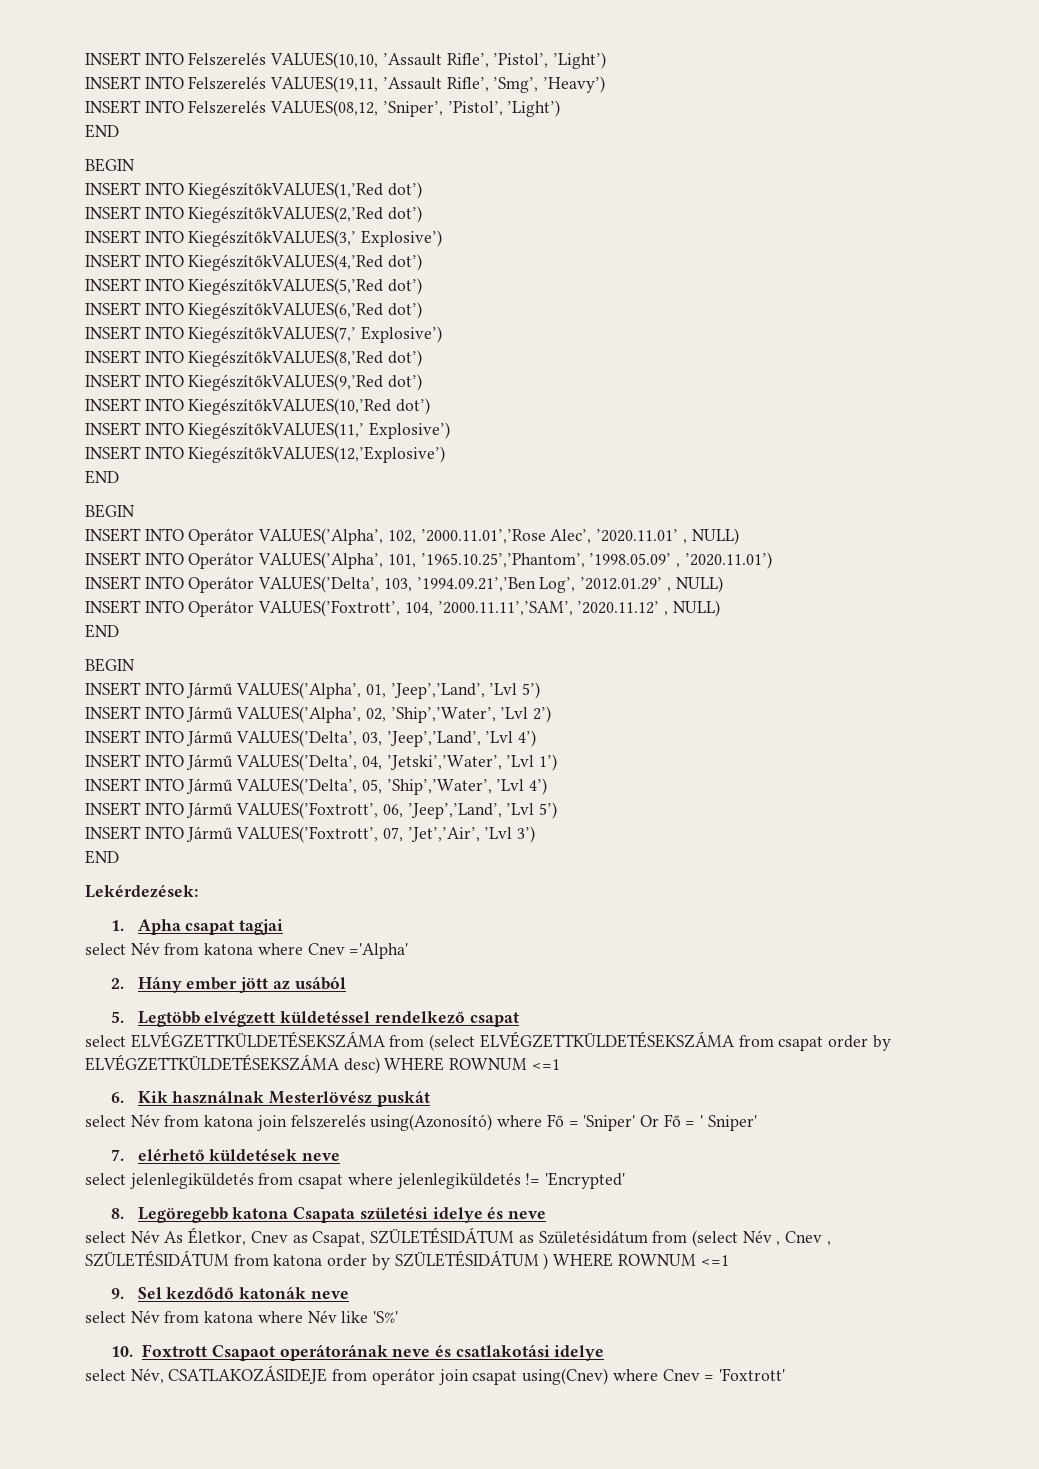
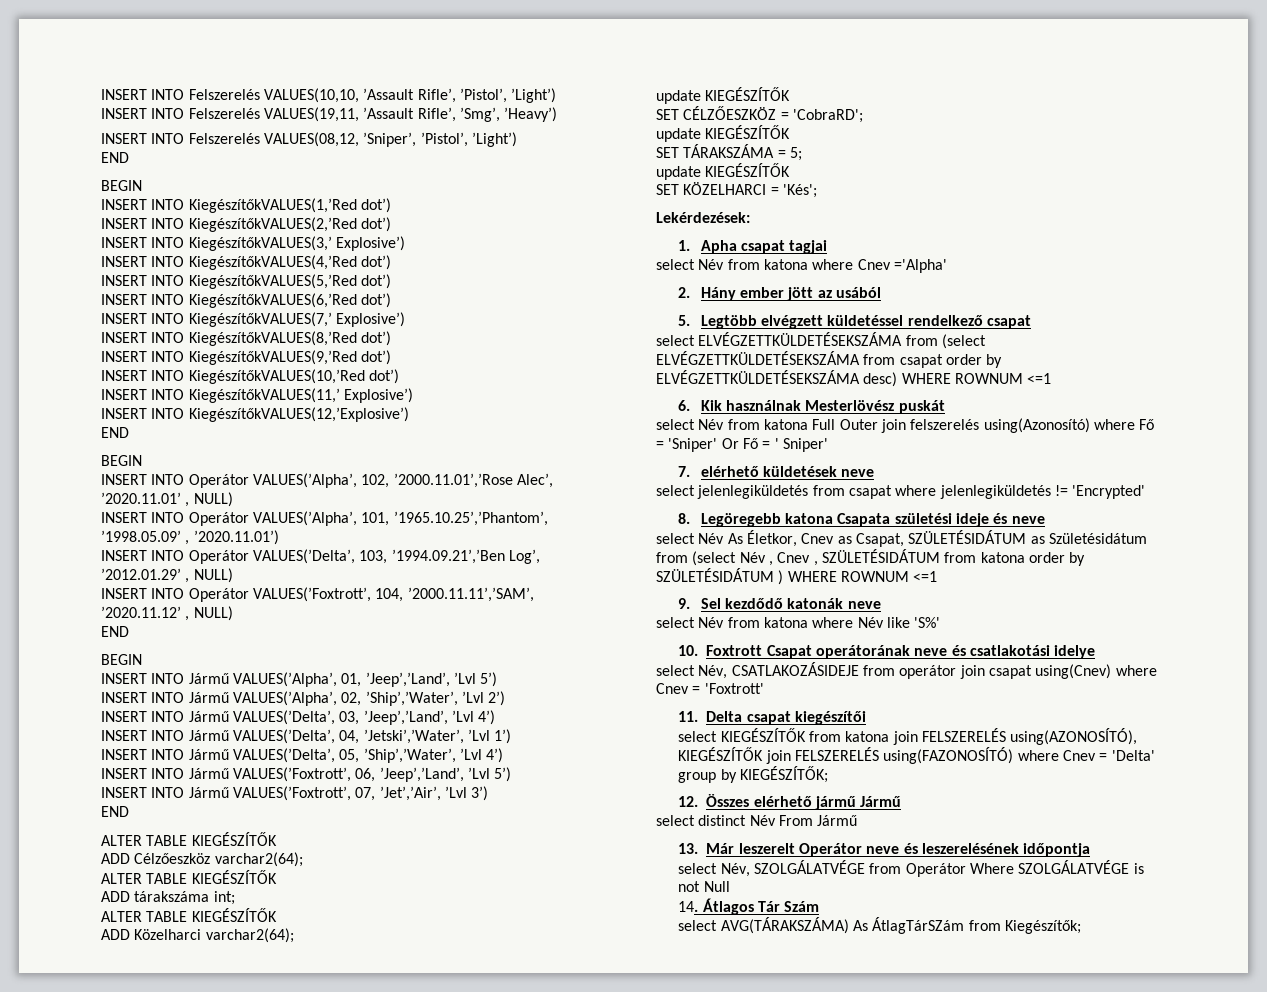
  INSERT INTO Jármű VALUES(’Foxtrott’, 07, ’Jet’,’Air’, ’Lvl 3’)
  END
+ ALTER TABLE KIEGÉSZÍTŐK
+ ADD Célzőeszköz varchar2(64);
+ ALTER TABLE KIEGÉSZÍTŐK
+ ADD tárakszáma int;
+ ALTER TABLE KIEGÉSZÍTŐK
+ ADD Közelharci varchar2(64);
+ update KIEGÉSZÍTŐK
+ SET CÉLZŐESZKÖZ = 'CobraRD';
+ update KIEGÉSZÍTŐK
+ SET TÁRAKSZÁMA = 5;
+ update KIEGÉSZÍTŐK
+ SET KÖZELHARCI = 'Kés';
- select Név from katona join felszerelés using(Azonosító) where Fő = 'Sniper' Or Fő = ' Sniper'
+ select Név from katona Full Outer join felszerelés using(Azonosító) where Fő = 'Sniper' Or Fő = ' Sniper'
- 8. Legöregebb katona Csapata születési idelye és neve
+ 8. Legöregebb katona Csapata születési ideje és neve
- 10. Foxtrott Csapaot operátorának neve és csatlakotási idelye
+ 10. Foxtrott Csapat operátorának neve és csatlakotási idelye
+ 11. Delta csapat kiegészítői
+ select KIEGÉSZÍTŐK from katona join FELSZERELÉS using(AZONOSÍTÓ), KIEGÉSZÍTŐK join FELSZERELÉS using(FAZONOSÍTÓ) where Cnev = 'Delta' group by KIEGÉSZÍTŐK;
+ 12. Összes elérhető jármű Jármű
+ select distinct Név From Jármű
+ 13. Már leszerelt Operátor neve és leszerelésének időpontja
+ select Név, SZOLGÁLATVÉGE from Operátor Where SZOLGÁLATVÉGE is not Null
+ 14. Átlagos Tár Szám
+ select AVG(TÁRAKSZÁMA) As ÁtlagTárSZám from Kiegészítők;

